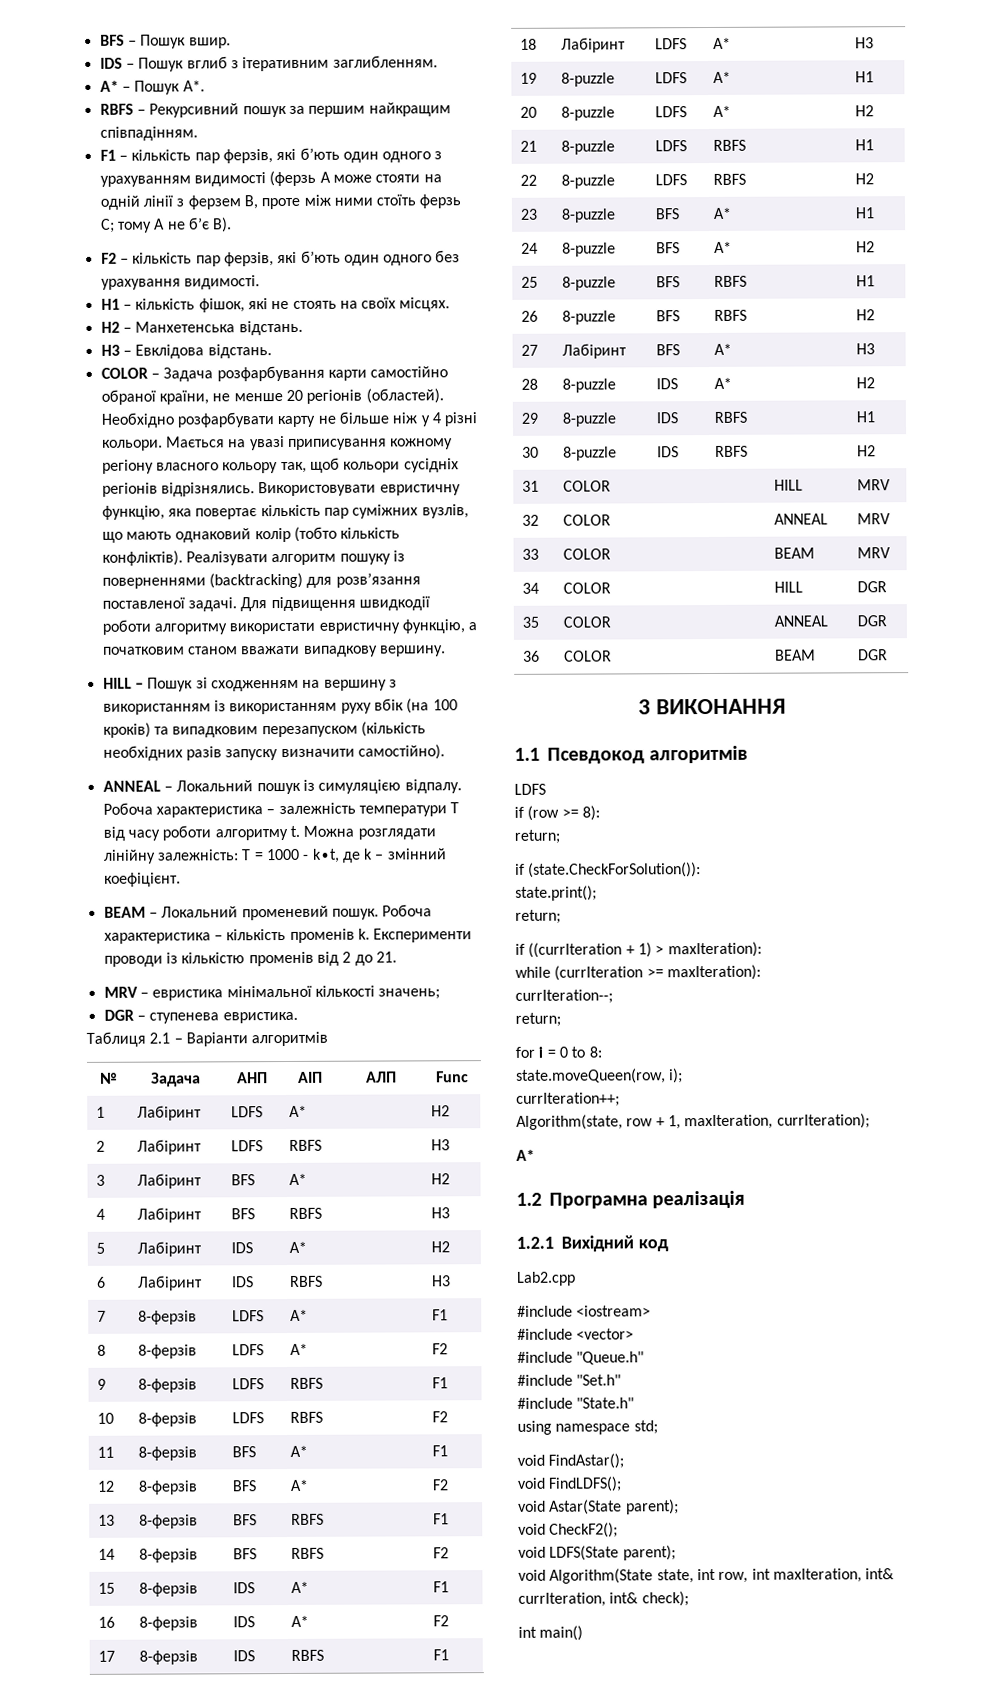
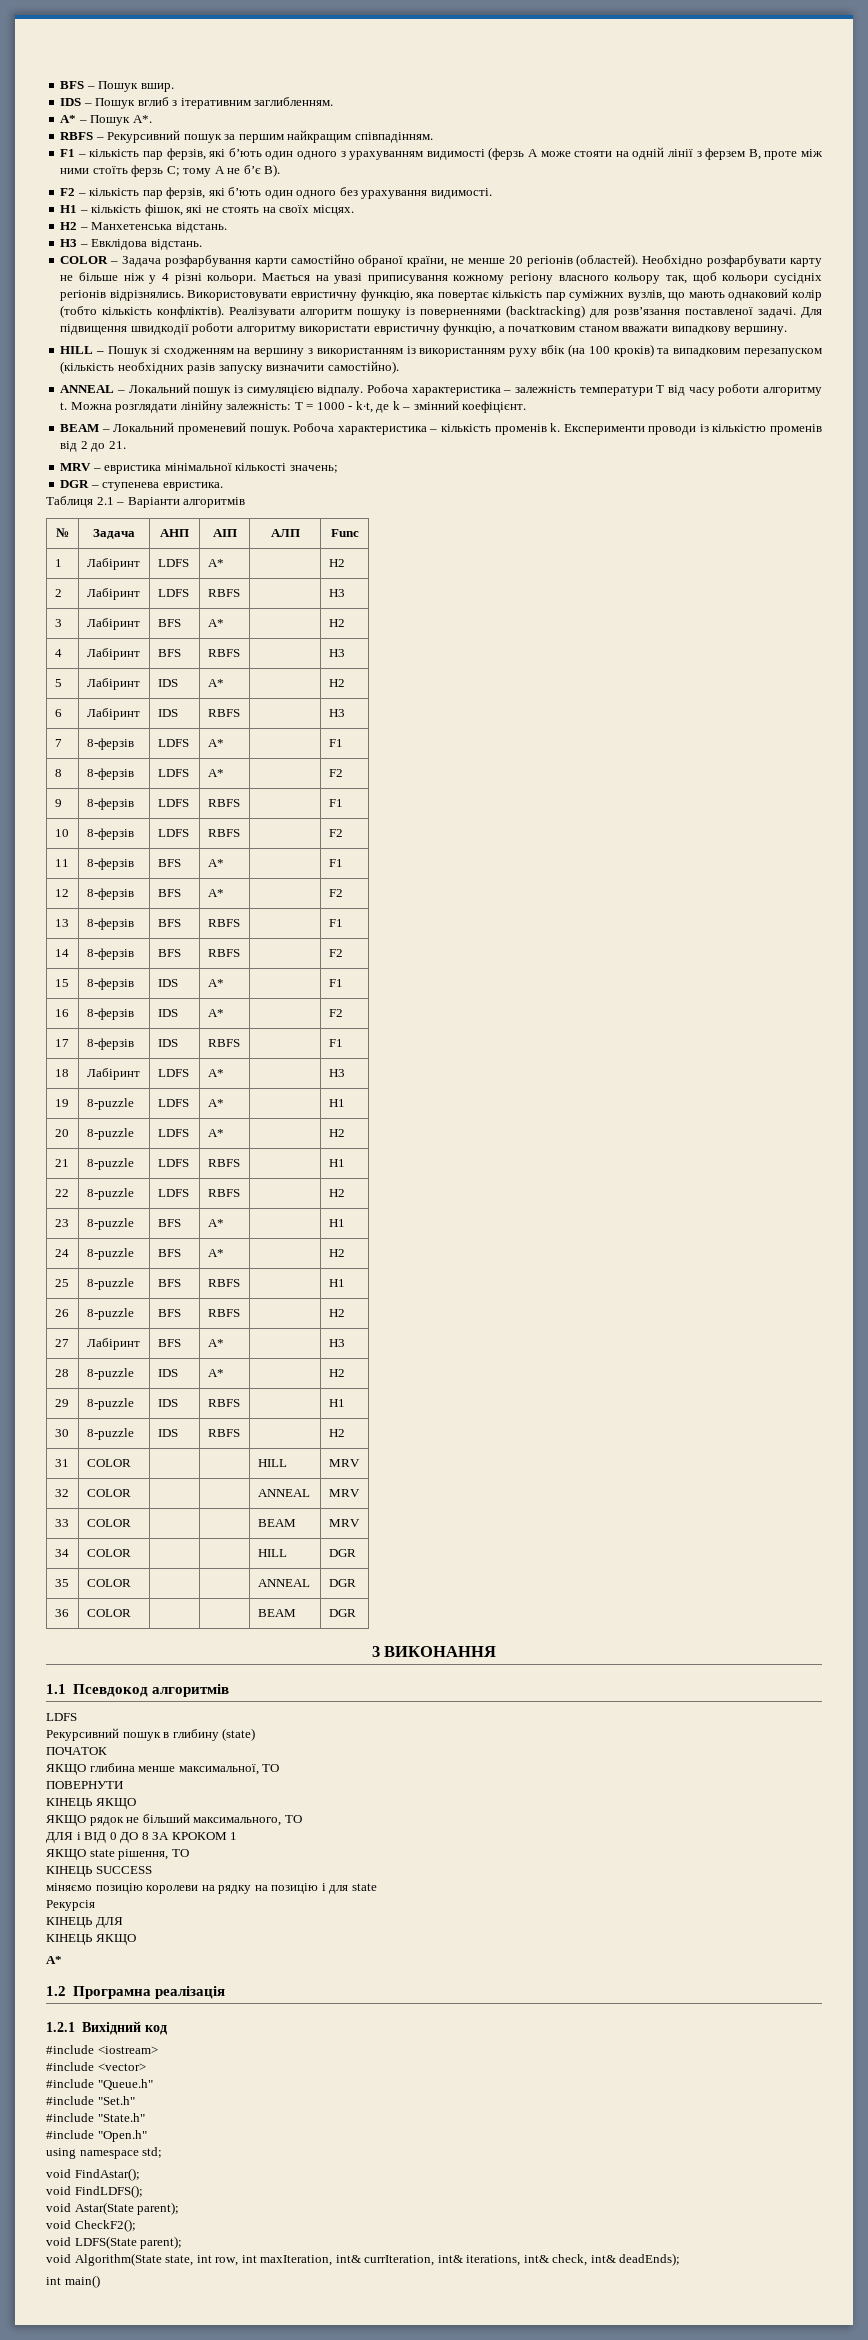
- if (row >= 8):
- return;
- if (state.CheckForSolution()):
- state.print();
- return;
- if ((currIteration + 1) > maxIteration):
- while (currIteration >= maxIteration):
- currIteration--;
- return;
- for i = 0 to 8:
- state.moveQueen(row, i);
- currIteration++;
- Algorithm(state, row + 1, maxIteration, currIteration);
+ Рекурсивний пошук в глибину (state)
+ ПОЧАТОК
+ ЯКЩО глибина менше максимальної, ТО
+ ПОВЕРНУТИ
+ КІНЕЦЬ ЯКЩО
+ ЯКЩО рядок не більший максимального, ТО
+ ДЛЯ i ВІД 0 ДО 8 ЗА КРОКОМ 1
+ ЯКЩО state рішення, ТО
+ КІНЕЦЬ SUCCESS
+ міняємо позицію королеви на рядку на позицію i для state
+ Рекурсія
+ КІНЕЦЬ ДЛЯ
+ КІНЕЦЬ ЯКЩО
- Lab2.cpp
+ #include "Open.h"
- void Algorithm(State state, int row, int maxIteration, int& currIteration, int& check);
+ void Algorithm(State state, int row, int maxIteration, int& currIteration, int& iterations, int& check, int& deadEnds);

